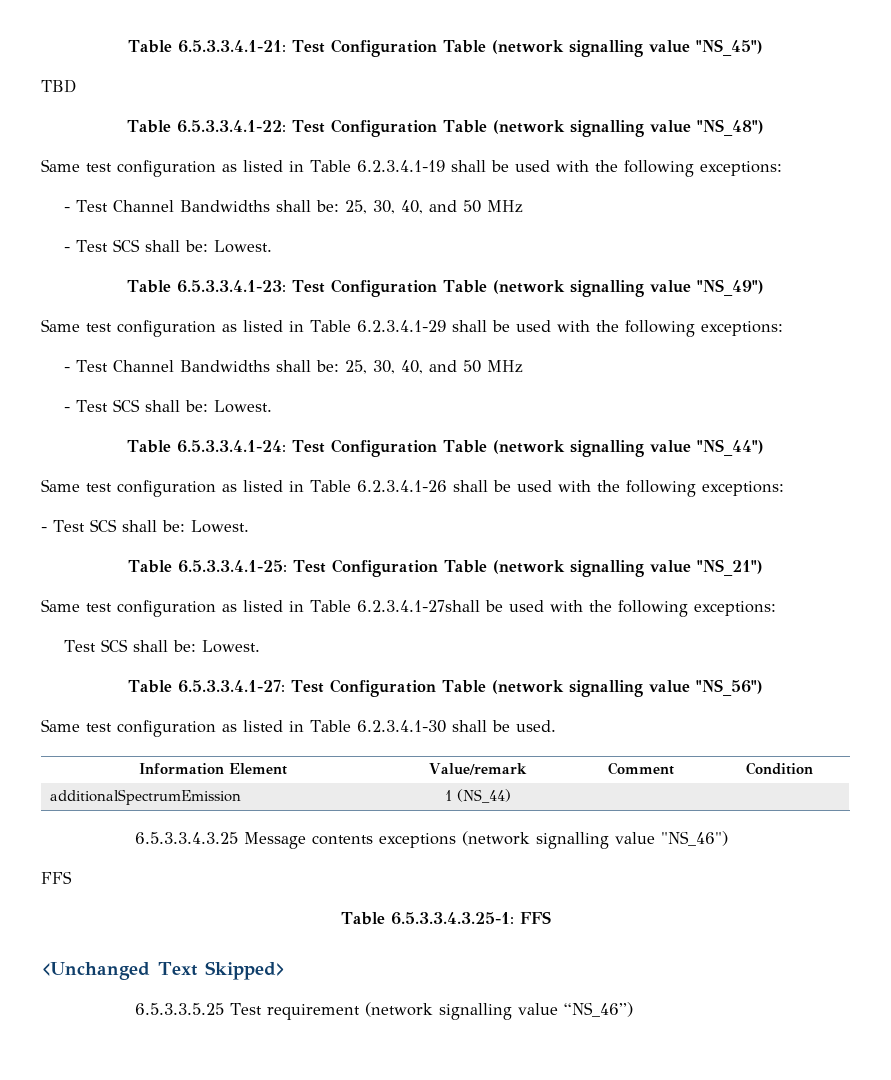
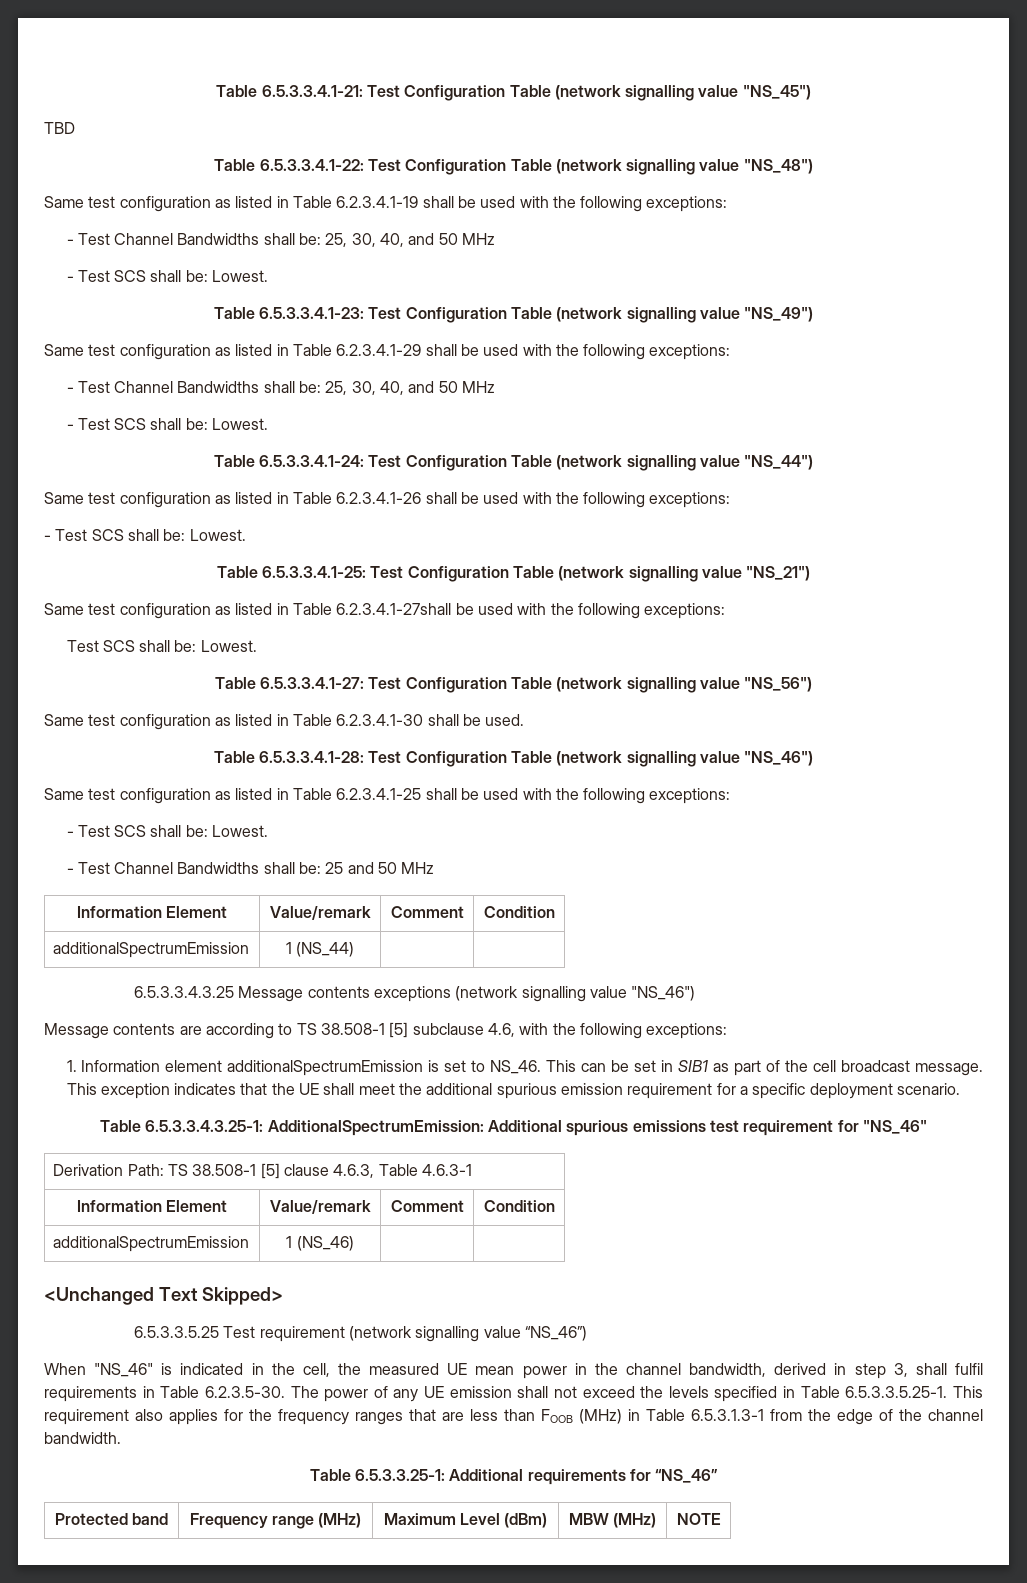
+ Table 6.5.3.3.4.1-28: Test Configuration Table (network signalling value "NS_46")
+ Same test configuration as listed in Table 6.2.3.4.1-25 shall be used with the following exceptions:
+ - Test SCS shall be: Lowest.
+ - Test Channel Bandwidths shall be: 25 and 50 MHz
  6.5.3.3.4.3.25 Message contents exceptions (network signalling value "NS_46")
- FFS
- Table 6.5.3.3.4.3.25-1: FFS
+ Message contents are according to TS 38.508-1 [5] subclause 4.6, with the following exceptions:
+ 1. Information element additionalSpectrumEmission is set to NS_46. This can be set in SIB1 as part of the cell broadcast message. This exception indicates that the UE shall meet the additional spurious emission requirement for a specific deployment scenario.
+ Table 6.5.3.3.4.3.25-1: AdditionalSpectrumEmission: Additional spurious emissions test requirement for "NS_46"
+ Derivation Path: TS 38.508-1 [5] clause 4.6.3, Table 4.6.3-1
+ Information Element | Value/remark | Comment | Condition
+ additionalSpectrumEmission | 1 (NS_46) | |
+ When "NS_46" is indicated in the cell, the measured UE mean power in the channel bandwidth, derived in step 3, shall fulfil requirements in Table 6.2.3.5-30. The power of any UE emission shall not exceed the levels specified in Table 6.5.3.3.5.25-1. This requirement also applies for the frequency ranges that are less than FOOB (MHz) in Table 6.5.3.1.3-1 from the edge of the channel bandwidth.
+ Table 6.5.3.3.25-1: Additional requirements for “NS_46”
+ Protected band | Frequency range (MHz) | Maximum Level (dBm) | MBW (MHz) | NOTE

